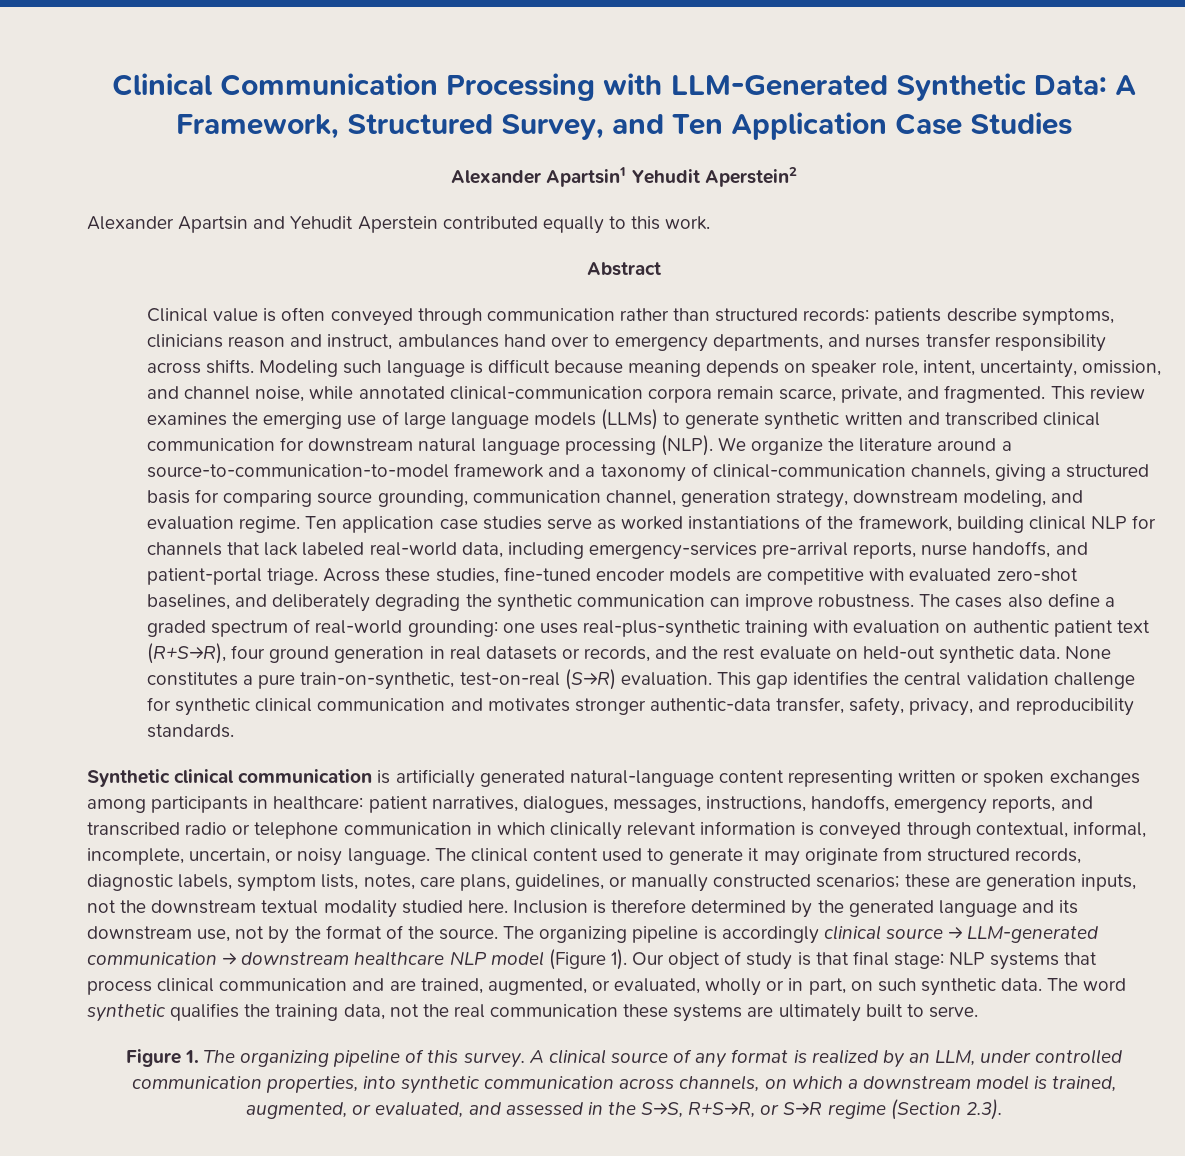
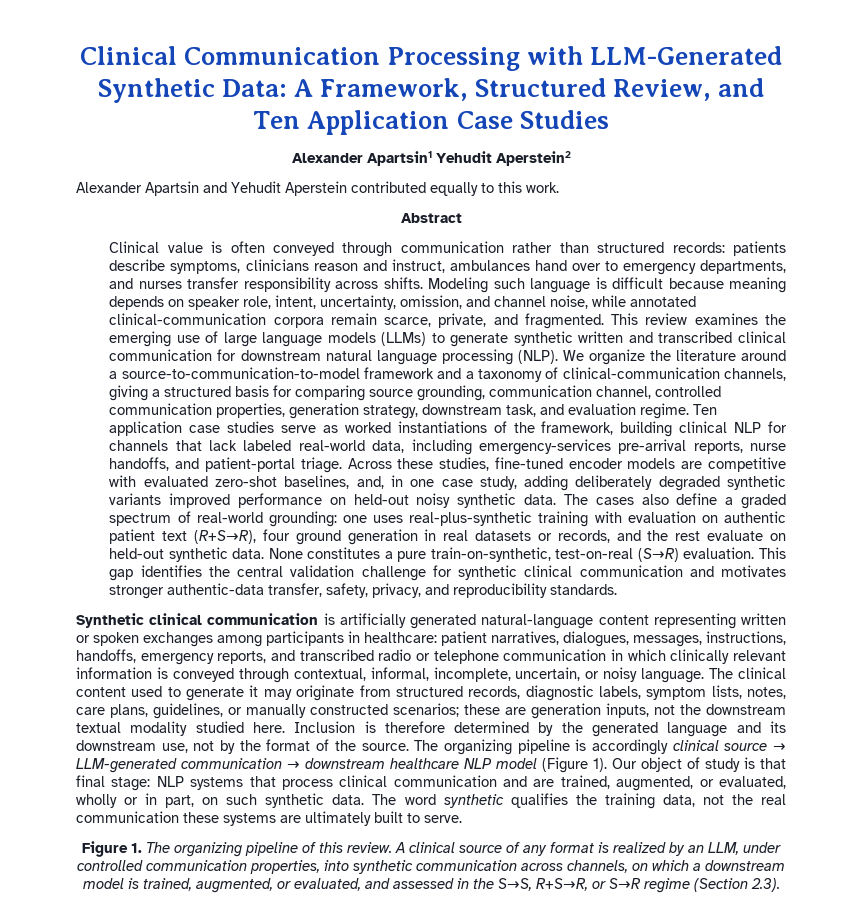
- Clinical Communication Processing with LLM-Generated Synthetic Data: A Framework, Structured Survey, and Ten Application Case Studies
+ Clinical Communication Processing with LLM-Generated Synthetic Data: A Framework, Structured Review, and Ten Application Case Studies
- We organize the literature around a source-to-communication-to-model framework and a taxonomy of clinical-communication channels, giving a structured basis for comparing source grounding, communication channel, generation strategy, downstream modeling, and evaluation regime.
+ We organize the literature around a source-to-communication-to-model framework and a taxonomy of clinical-communication channels, giving a structured basis for comparing source grounding, communication channel, controlled communication properties, generation strategy, downstream task, and evaluation regime.
- Across these studies, fine-tuned encoder models are competitive with evaluated zero-shot baselines, and deliberately degrading the synthetic communication can improve robustness.
+ Across these studies, fine-tuned encoder models are competitive with evaluated zero-shot baselines, and, in one case study, adding deliberately degraded synthetic variants improved performance on held-out noisy synthetic data.
- Figure 1. The organizing pipeline of this survey.
+ Figure 1. The organizing pipeline of this review.

